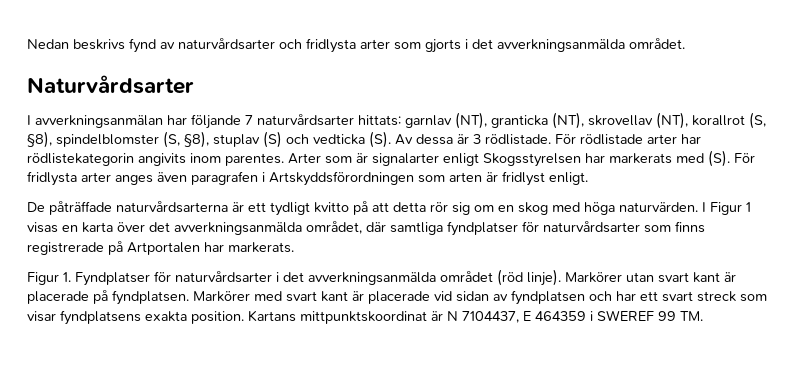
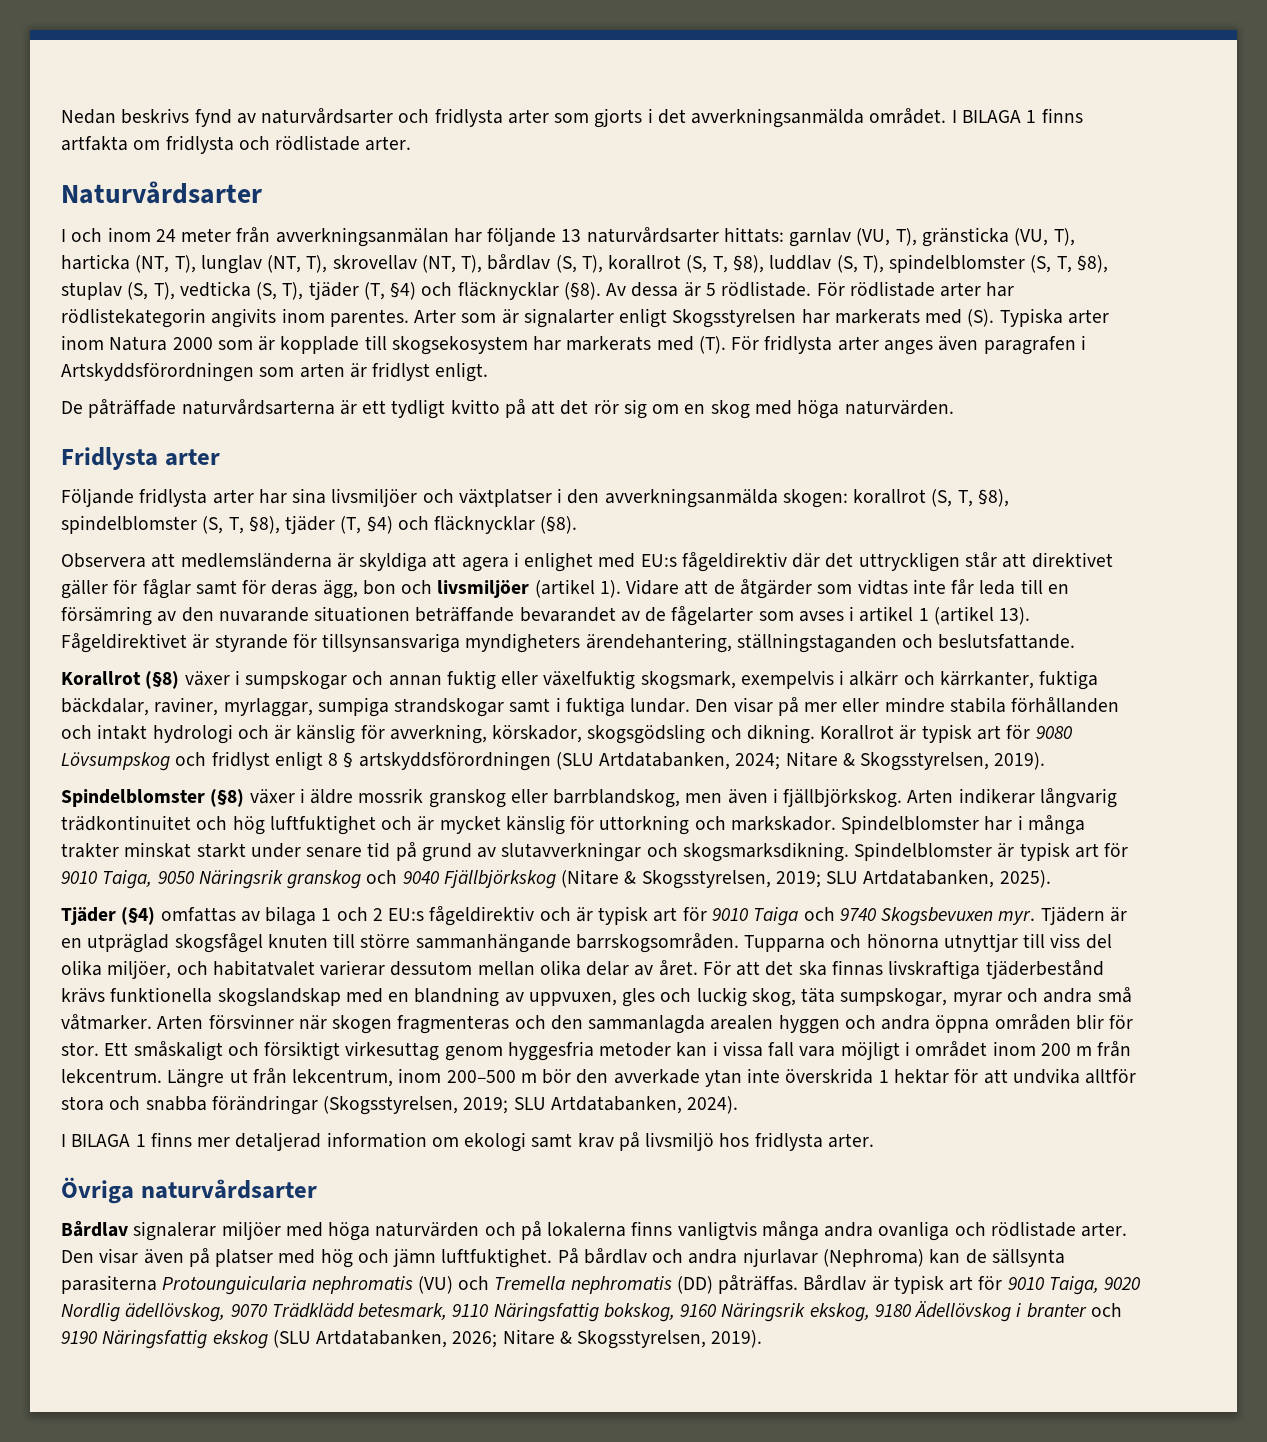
- Nedan beskrivs fynd av naturvårdsarter och fridlysta arter som gjorts i det avverkningsanmälda området.
+ Nedan beskrivs fynd av naturvårdsarter och fridlysta arter som gjorts i det avverkningsanmälda området. I BILAGA 1 finns artfakta om fridlysta och rödlistade arter.
  Naturvårdsarter
- I avverkningsanmälan har följande 7 naturvårdsarter hittats: garnlav (NT), granticka (NT), skrovellav (NT), korallrot (S, §8), spindelblomster (S, §8), stuplav (S) och vedticka (S). Av dessa är 3 rödlistade.
+ I och inom 24 meter från avverkningsanmälan har följande 13 naturvårdsarter hittats: garnlav (VU, T), gränsticka (VU, T), harticka (NT, T), lunglav (NT, T), skrovellav (NT, T), bårdlav (S, T), korallrot (S, T, §8), luddlav (S, T), spindelblomster (S, T, §8), stuplav (S, T), vedticka (S, T), tjäder (T, §4) och fläcknycklar (§8). Av dessa är 5 rödlistade.
- Arter som är signalarter enligt Skogsstyrelsen har markerats med (S). För fridlysta arter anges även paragrafen i Artskyddsförordningen som arten är fridlyst enligt.
+ Arter som är signalarter enligt Skogsstyrelsen har markerats med (S). Typiska arter inom Natura 2000 som är kopplade till skogsekosystem har markerats med (T). För fridlysta arter anges även paragrafen i Artskyddsförordningen som arten är fridlyst enligt.
- De påträffade naturvårdsarterna är ett tydligt kvitto på att detta rör sig om en skog med höga naturvärden. I Figur 1 visas en karta över det avverkningsanmälda området, där samtliga fyndplatser för naturvårdsarter som finns registrerade på Artportalen har markerats.
- Figur 1. Fyndplatser för naturvårdsarter i det avverkningsanmälda området (röd linje). Markörer utan svart kant är placerade på fyndplatsen. Markörer med svart kant är placerade vid sidan av fyndplatsen och har ett svart streck som visar fyndplatsens exakta position. Kartans mittpunktskoordinat är N 7104437, E 464359 i SWEREF 99 TM.
+ De påträffade naturvårdsarterna är ett tydligt kvitto på att det rör sig om en skog med höga naturvärden.
+ Fridlysta arter
+ Följande fridlysta arter har sina livsmiljöer och växtplatser i den avverkningsanmälda skogen: korallrot (S, T, §8), spindelblomster (S, T, §8), tjäder (T, §4) och fläcknycklar (§8).
+ Observera att medlemsländerna är skyldiga att agera i enlighet med EU:s fågeldirektiv där det uttryckligen står att direktivet gäller för fåglar samt för deras ägg, bon och livsmiljöer (artikel 1). Vidare att de åtgärder som vidtas inte får leda till en försämring av den nuvarande situationen beträffande bevarandet av de fågelarter som avses i artikel 1 (artikel 13). Fågeldirektivet är styrande för tillsynsansvariga myndigheters ärendehantering, ställningstaganden och beslutsfattande.
+ Korallrot (§8) växer i sumpskogar och annan fuktig eller växelfuktig skogsmark, exempelvis i alkärr och kärrkanter, fuktiga bäckdalar, raviner, myrlaggar, sumpiga strandskogar samt i fuktiga lundar. Den visar på mer eller mindre stabila förhållanden och intakt hydrologi och är känslig för avverkning, körskador, skogsgödsling och dikning. Korallrot är typisk art för 9080 Lövsumpskog och fridlyst enligt 8 § artskyddsförordningen (SLU Artdatabanken, 2024; Nitare & Skogsstyrelsen, 2019).
+ Spindelblomster (§8) växer i äldre mossrik granskog eller barrblandskog, men även i fjällbjörkskog. Arten indikerar långvarig trädkontinuitet och hög luftfuktighet och är mycket känslig för uttorkning och markskador. Spindelblomster har i många trakter minskat starkt under senare tid på grund av slutavverkningar och skogsmarksdikning. Spindelblomster är typisk art för 9010 Taiga, 9050 Näringsrik granskog och 9040 Fjällbjörkskog (Nitare & Skogsstyrelsen, 2019; SLU Artdatabanken, 2025).
+ Tjäder (§4) omfattas av bilaga 1 och 2 EU:s fågeldirektiv och är typisk art för 9010 Taiga och 9740 Skogsbevuxen myr. Tjädern är en utpräglad skogsfågel knuten till större sammanhängande barrskogsområden. Tupparna och hönorna utnyttjar till viss del olika miljöer, och habitatvalet varierar dessutom mellan olika delar av året. För att det ska finnas livskraftiga tjäderbestånd krävs funktionella skogslandskap med en blandning av uppvuxen, gles och luckig skog, täta sumpskogar, myrar och andra små våtmarker. Arten försvinner när skogen fragmenteras och den sammanlagda arealen hyggen och andra öppna områden blir för stor. Ett småskaligt och försiktigt virkesuttag genom hyggesfria metoder kan i vissa fall vara möjligt i området inom 200 m från lekcentrum. Längre ut från lekcentrum, inom 200–500 m bör den avverkade ytan inte överskrida 1 hektar för att undvika alltför stora och snabba förändringar (Skogsstyrelsen, 2019; SLU Artdatabanken, 2024).
+ I BILAGA 1 finns mer detaljerad information om ekologi samt krav på livsmiljö hos fridlysta arter.
+ Övriga naturvårdsarter
+ Bårdlav signalerar miljöer med höga naturvärden och på lokalerna finns vanligtvis många andra ovanliga och rödlistade arter. Den visar även på platser med hög och jämn luftfuktighet. På bårdlav och andra njurlavar (Nephroma) kan de sällsynta parasiterna Protounguicularia nephromatis (VU) och Tremella nephromatis (DD) påträffas. Bårdlav är typisk art för 9010 Taiga, 9020 Nordlig ädellövskog, 9070 Trädklädd betesmark, 9110 Näringsfattig bokskog, 9160 Näringsrik ekskog, 9180 Ädellövskog i branter och 9190 Näringsfattig ekskog (SLU Artdatabanken, 2026; Nitare & Skogsstyrelsen, 2019).

